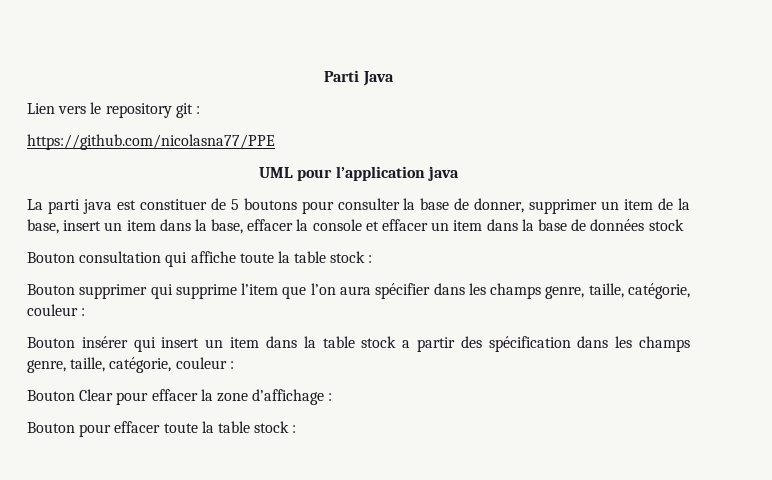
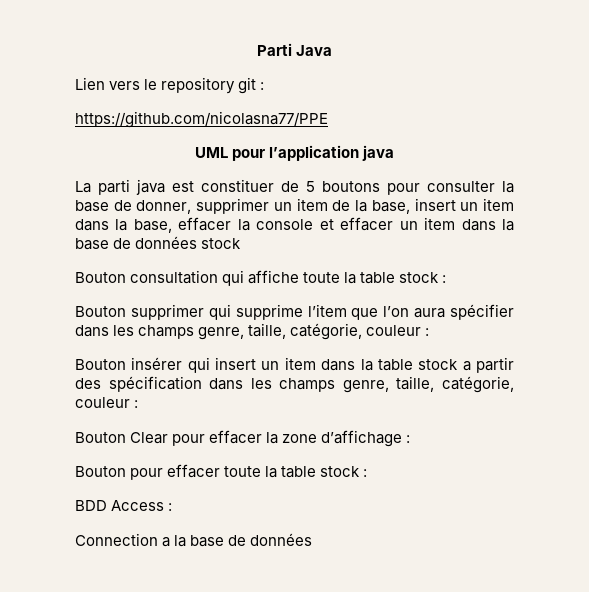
+ BDD Access :
+ Connection a la base de données

